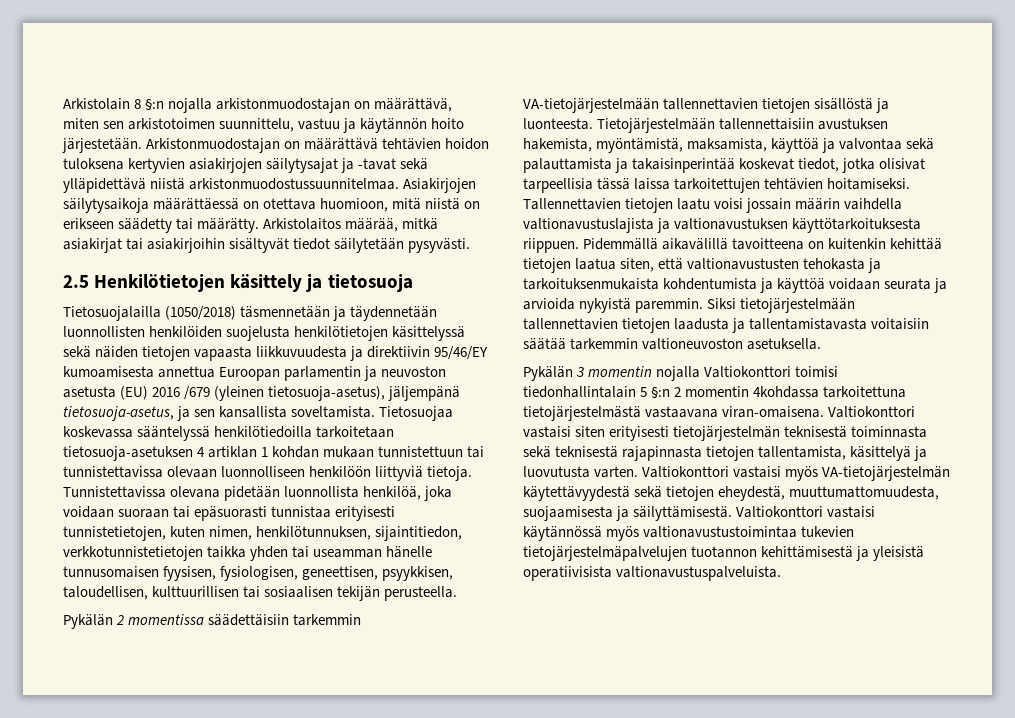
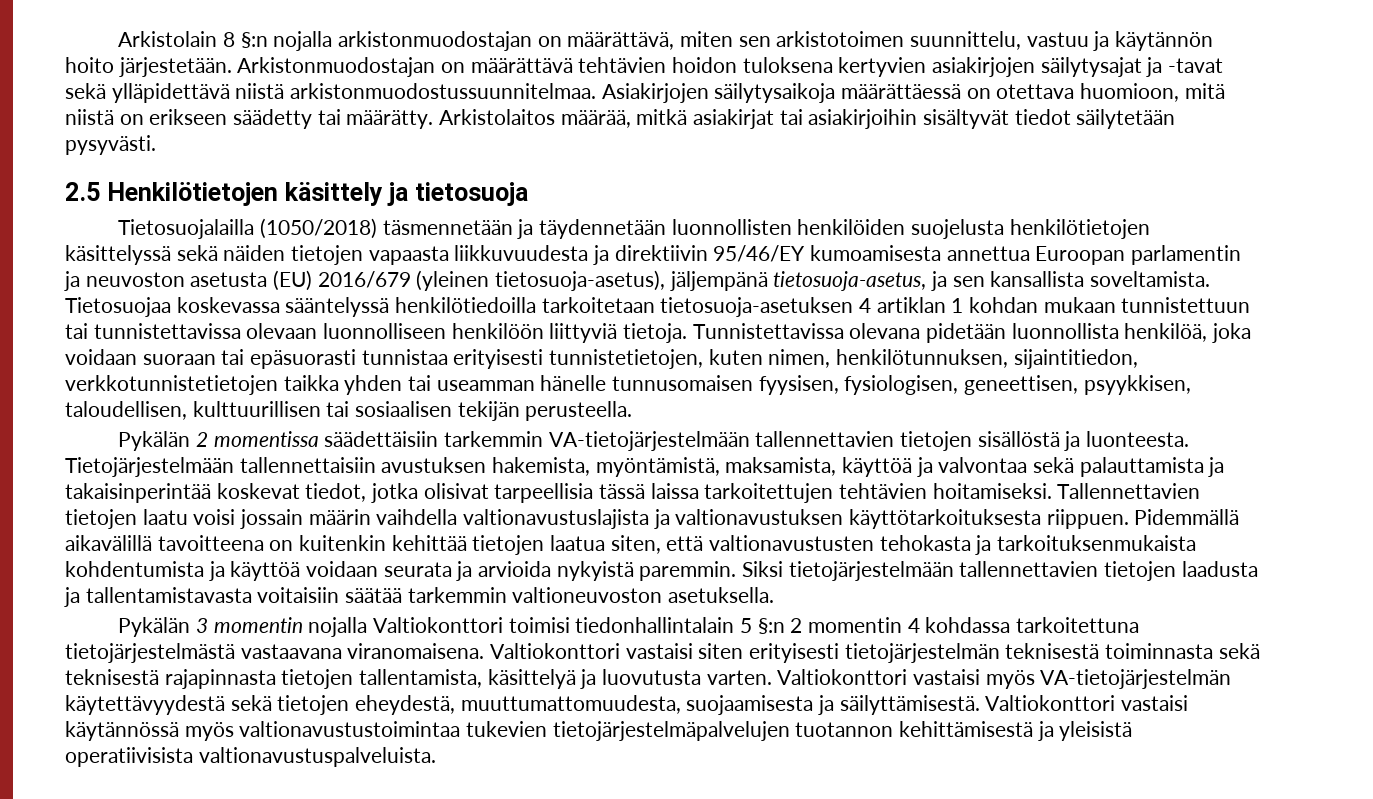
- Tietosuojalailla (1050/2018) täsmennetään ja täydennetään luonnollisten henkilöiden suojelusta henkilötietojen käsittelyssä sekä näiden tietojen vapaasta liikkuvuudesta ja direktiivin 95/46/EY kumoamisesta annettua Euroopan parlamentin ja neuvoston asetusta (EU) 2016 /679 (yleinen tietosuoja-asetus), jäljempänä tietosuoja-asetus, ja sen kansallista soveltamista.
+ Tietosuojalailla (1050/2018) täsmennetään ja täydennetään luonnollisten henkilöiden suojelusta henkilötietojen käsittelyssä sekä näiden tietojen vapaasta liikkuvuudesta ja direktiivin 95/46/EY kumoamisesta annettua Euroopan parlamentin ja neuvoston asetusta (EU) 2016/679 (yleinen tietosuoja-asetus), jäljempänä tietosuoja-asetus, ja sen kansallista soveltamista.
- Pykälän 3 momentin nojalla Valtiokonttori toimisi tiedonhallintalain 5 §:n 2 momentin 4kohdassa tarkoitettuna tietojärjestelmästä vastaavana viran-omaisena.
+ Pykälän 3 momentin nojalla Valtiokonttori toimisi tiedonhallintalain 5 §:n 2 momentin 4 kohdassa tarkoitettuna tietojärjestelmästä vastaavana viranomaisena.

